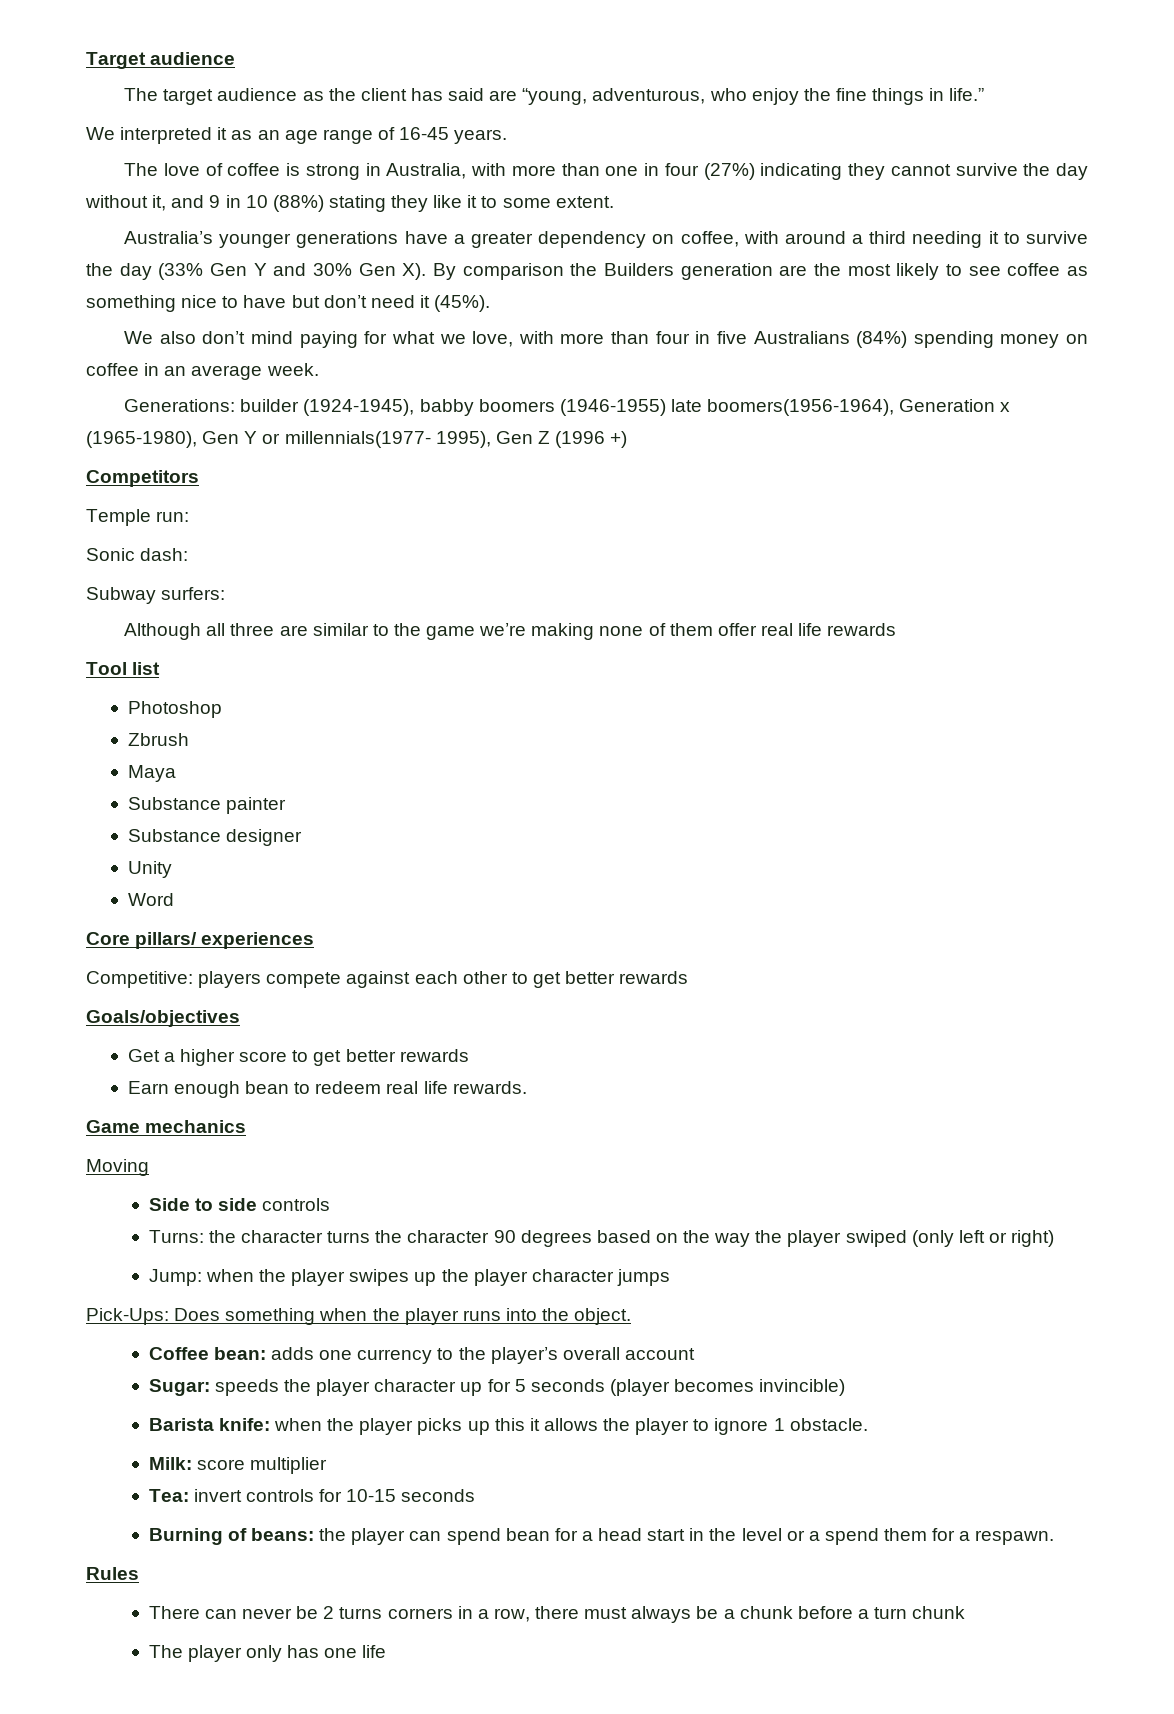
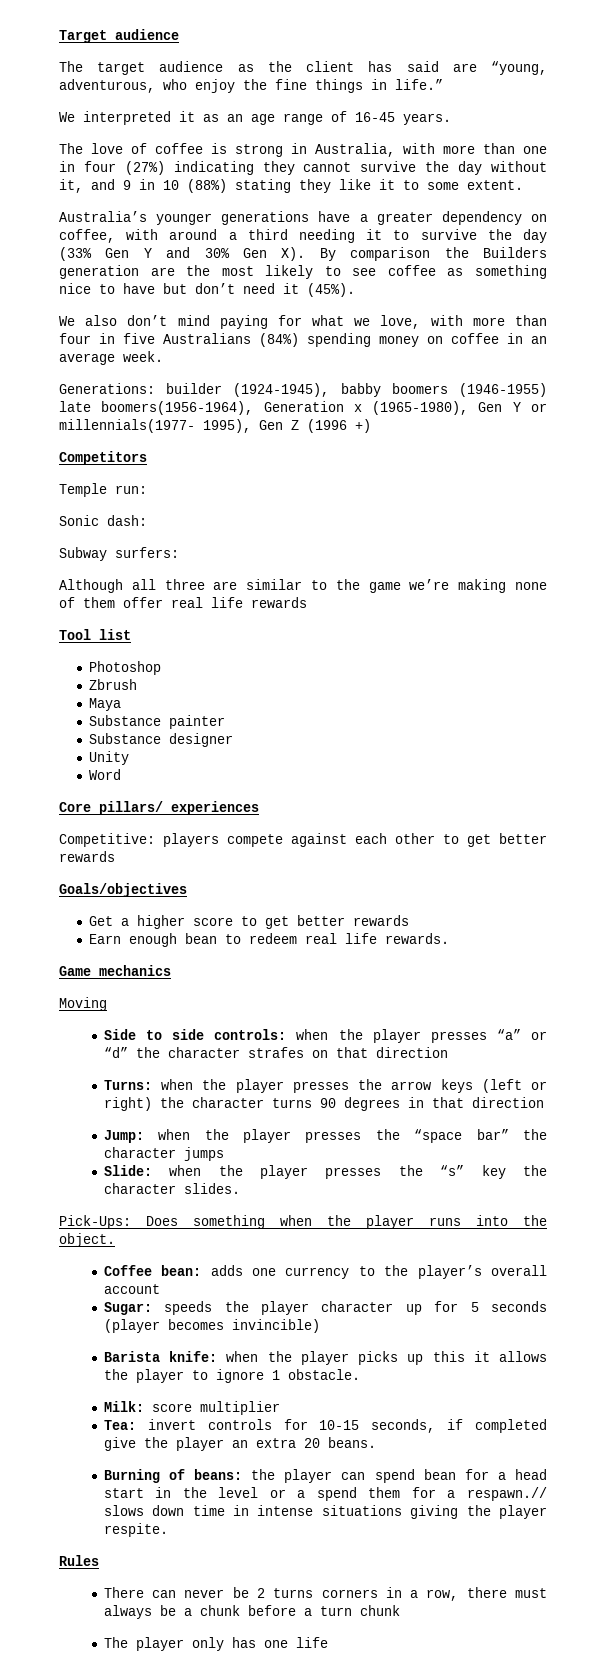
- Side to side controls
- Turns: the character turns the character 90 degrees based on the way the player swiped (only left or right)
- Jump: when the player swipes up the player character jumps
+ Side to side controls: when the player presses “a” or “d” the character strafes on that direction
+ Turns: when the player presses the arrow keys (left or right) the character turns 90 degrees in that direction
+ Jump: when the player presses the “space bar” the character jumps
+ Slide: when the player presses the “s” key the character slides.
- Tea: invert controls for 10-15 seconds
+ Tea: invert controls for 10-15 seconds, if completed give the player an extra 20 beans.
- Burning of beans: the player can spend bean for a head start in the level or a spend them for a respawn.
+ Burning of beans: the player can spend bean for a head start in the level or a spend them for a respawn.// slows down time in intense situations giving the player respite.

